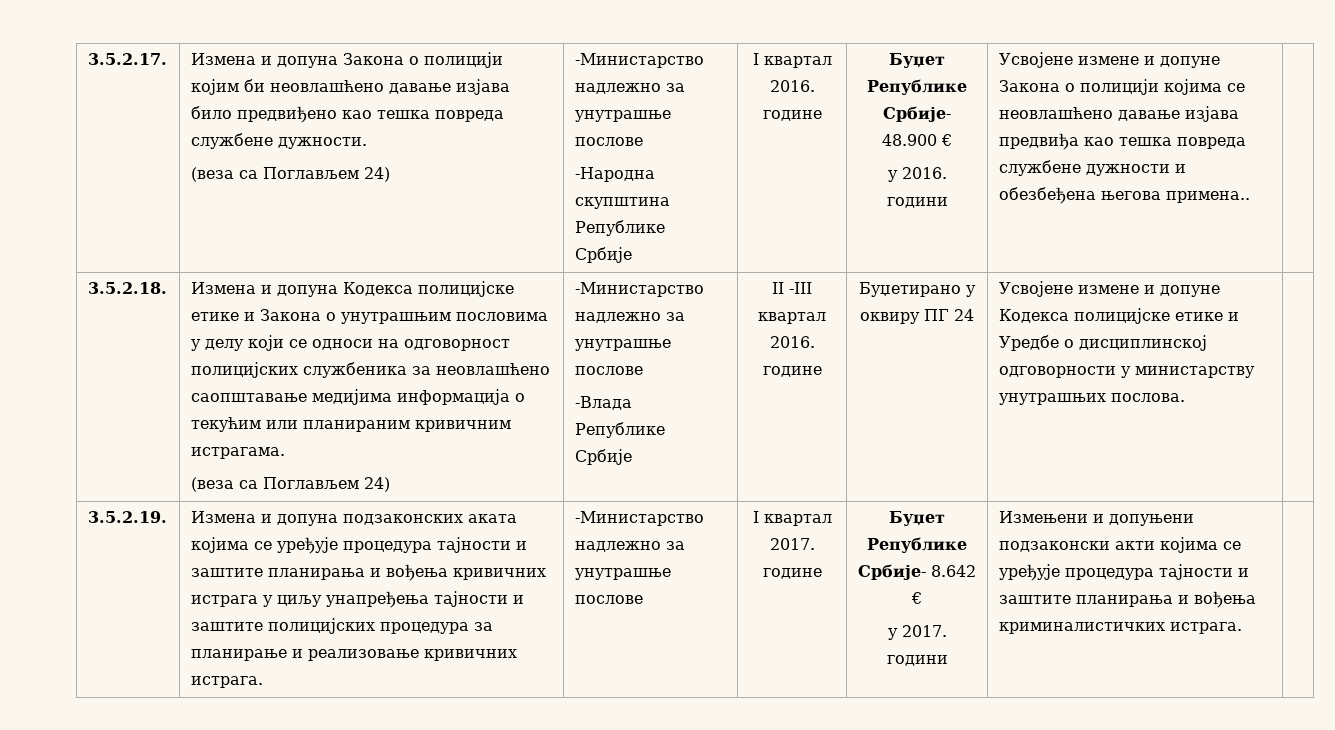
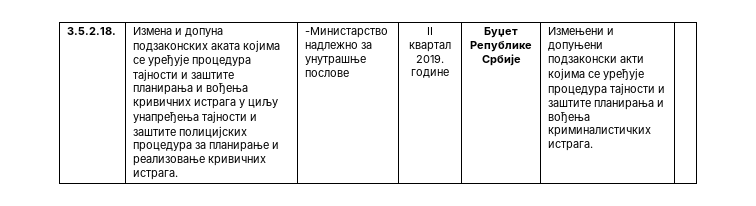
- 3.5.2.17. | Измена и допуна Закона о полицији којим би неовлашћено давање изјава било предвиђено као тешка повреда службене дужности.
- (веза са Поглављем 24) | -Министарство надлежно за унутрашње послове
- -Народна скупштина Републике Србије | I квартал 2016. године | Буџет Републике Србије- 48.900 €
- у 2016. години | Усвојене измене и допуне Закона о полицији којима се неовлашћено давање изјава предвиђа као тешка повреда службене дужности и обезбеђена његова примена.. |
- 3.5.2.18. | Измена и допуна Кодекса полицијске етике и Закона о унутрашњим пословима у делу који се односи на одговорност полицијских службеника за неовлашћено саопштавање медијима информација о текућим или планираним кривичним истрагама.
- (веза са Поглављем 24) | -Министарство надлежно за унутрашње послове
- -Влада Републике Србије | II -III квартал 2016. године | Буџетирано у оквиру ПГ 24 | Усвојене измене и допуне Кодекса полицијске етике и Уредбе о дисциплинској одговорности у министарству унутрашњих послова. |
- 3.5.2.19.
+ 3.5.2.18.
- I квартал 2017. године | Буџет Републике Србије- 8.642 €
- у 2017. години
+ II квартал 2019. године | Буџет Републике Србије

